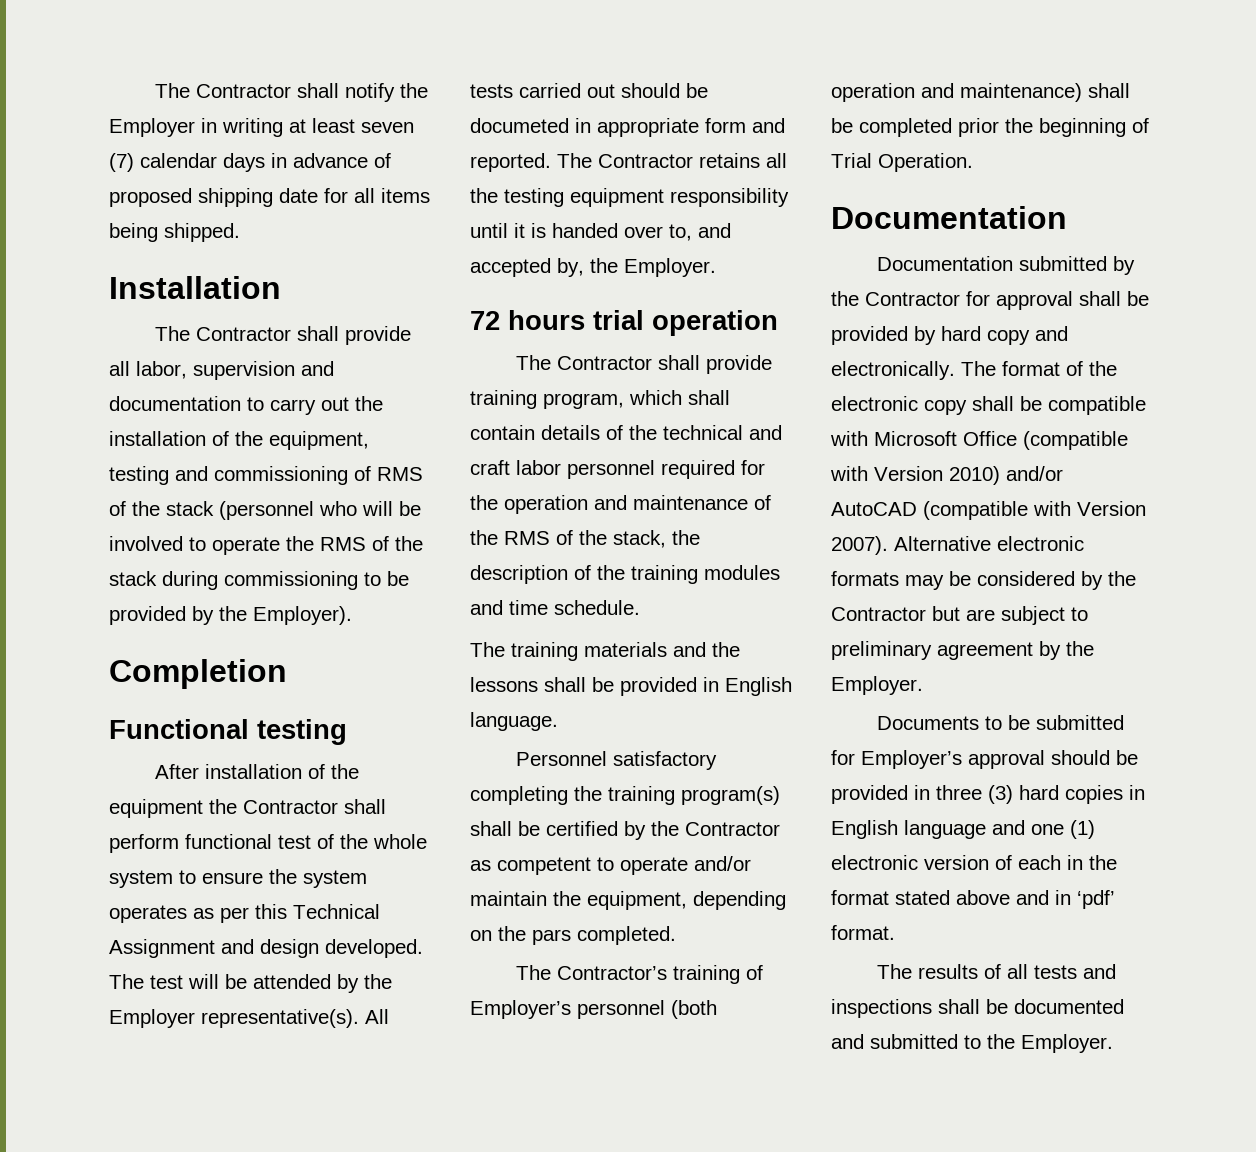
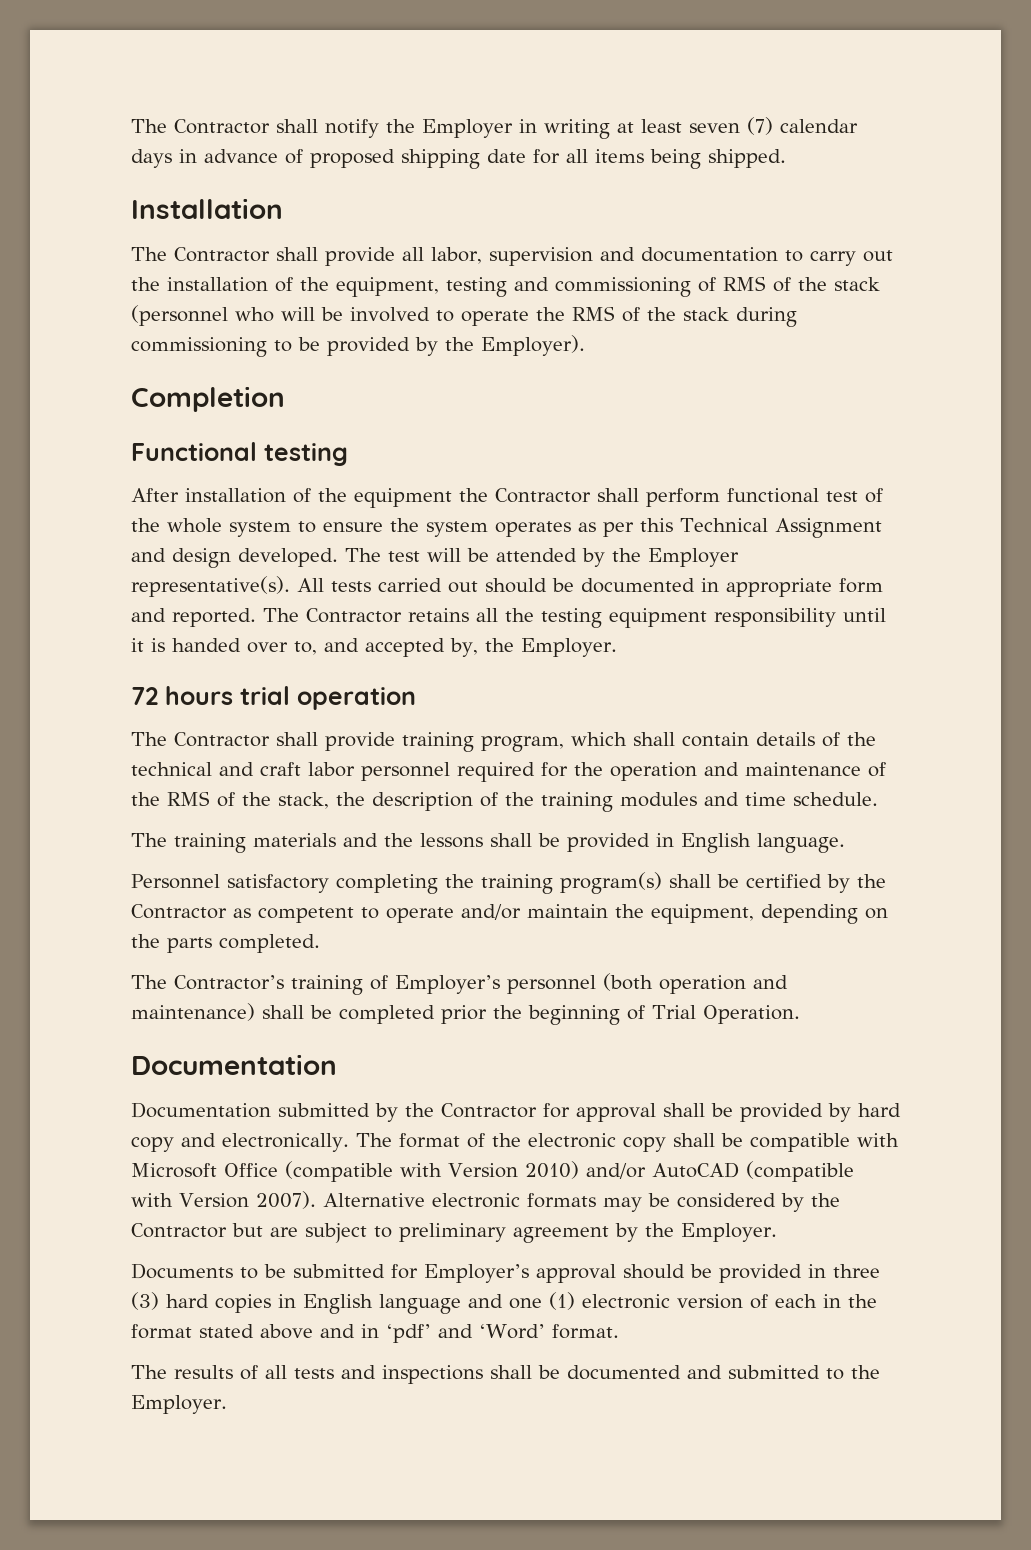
- All tests carried out should be documeted in appropriate form and reported.
+ All tests carried out should be documented in appropriate form and reported.
- Personnel satisfactory completing the training program(s) shall be certified by the Contractor as competent to operate and/or maintain the equipment, depending on the pars completed.
+ Personnel satisfactory completing the training program(s) shall be certified by the Contractor as competent to operate and/or maintain the equipment, depending on the parts completed.
- Documents to be submitted for Employer’s approval should be provided in three (3) hard copies in English language and one (1) electronic version of each in the format stated above and in ‘pdf’ format.
+ Documents to be submitted for Employer’s approval should be provided in three (3) hard copies in English language and one (1) electronic version of each in the format stated above and in ‘pdf’ and ‘Word’ format.

